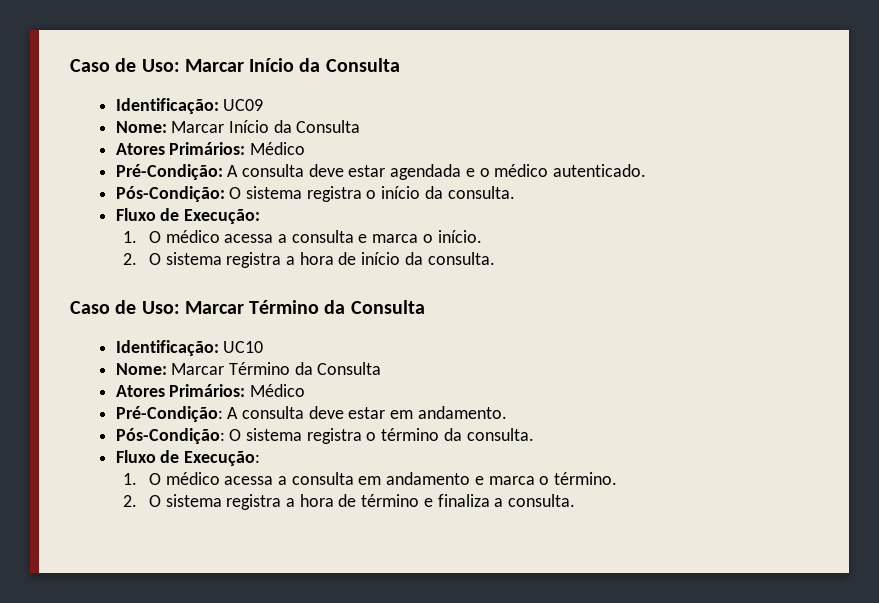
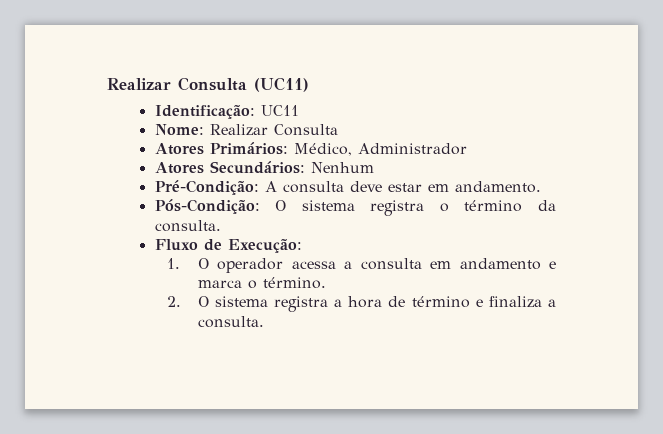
- Caso de Uso: Marcar Início da Consulta
- Identificação: UC09
- Nome: Marcar Início da Consulta
- Atores Primários: Médico
- Pré-Condição: A consulta deve estar agendada e o médico autenticado.
- Pós-Condição: O sistema registra o início da consulta.
- Fluxo de Execução:
- 1. O médico acessa a consulta e marca o início.
- 2. O sistema registra a hora de início da consulta.
- Caso de Uso: Marcar Término da Consulta
- Identificação: UC10
- Nome: Marcar Término da Consulta
- Atores Primários: Médico
+ Realizar Consulta (UC11)
+ Identificação: UC11
+ Nome: Realizar Consulta
+ Atores Primários: Médico, Administrador
+ Atores Secundários: Nenhum
- 1. O médico acessa a consulta em andamento e marca o término.
+ 1. O operador acessa a consulta em andamento e marca o término.

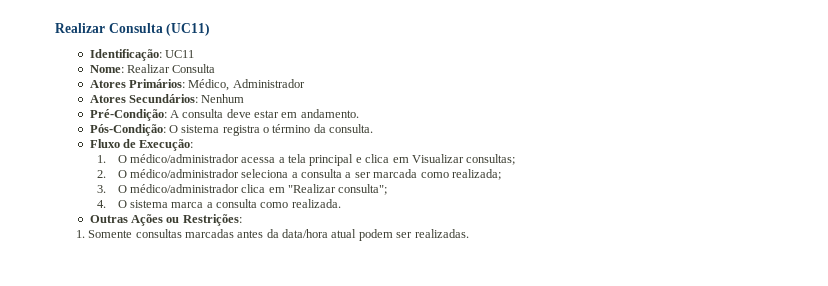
- 1. O operador acessa a consulta em andamento e marca o término.
- 2. O sistema registra a hora de término e finaliza a consulta.
+ 1. O médico/administrador acessa a tela principal e clica em Visualizar consultas;
+ 2. O médico/administrador seleciona a consulta a ser marcada como realizada;
+ 3. O médico/administrador clica em "Realizar consulta";
+ 4. O sistema marca a consulta como realizada.
+ Outras Ações ou Restrições:
+ 1. Somente consultas marcadas antes da data/hora atual podem ser realizadas.

